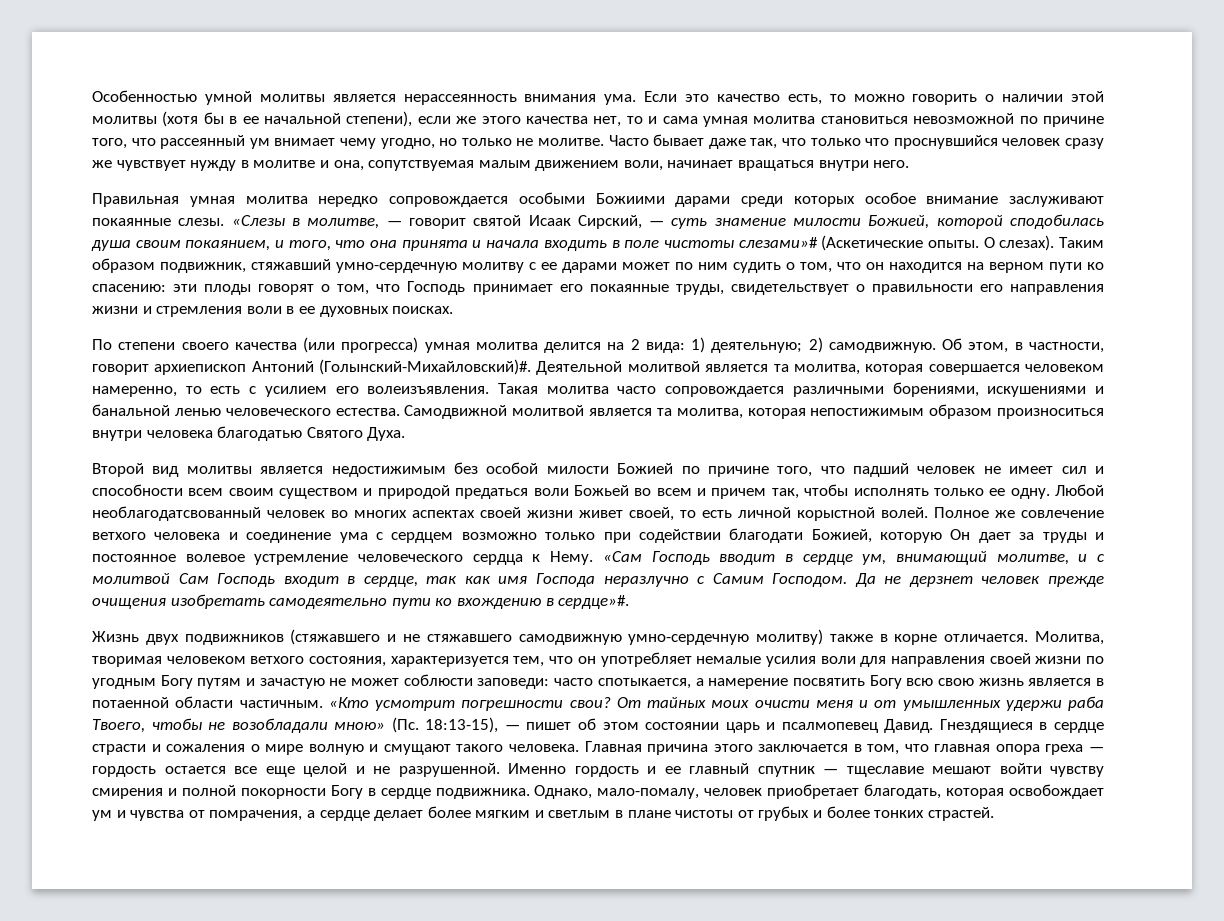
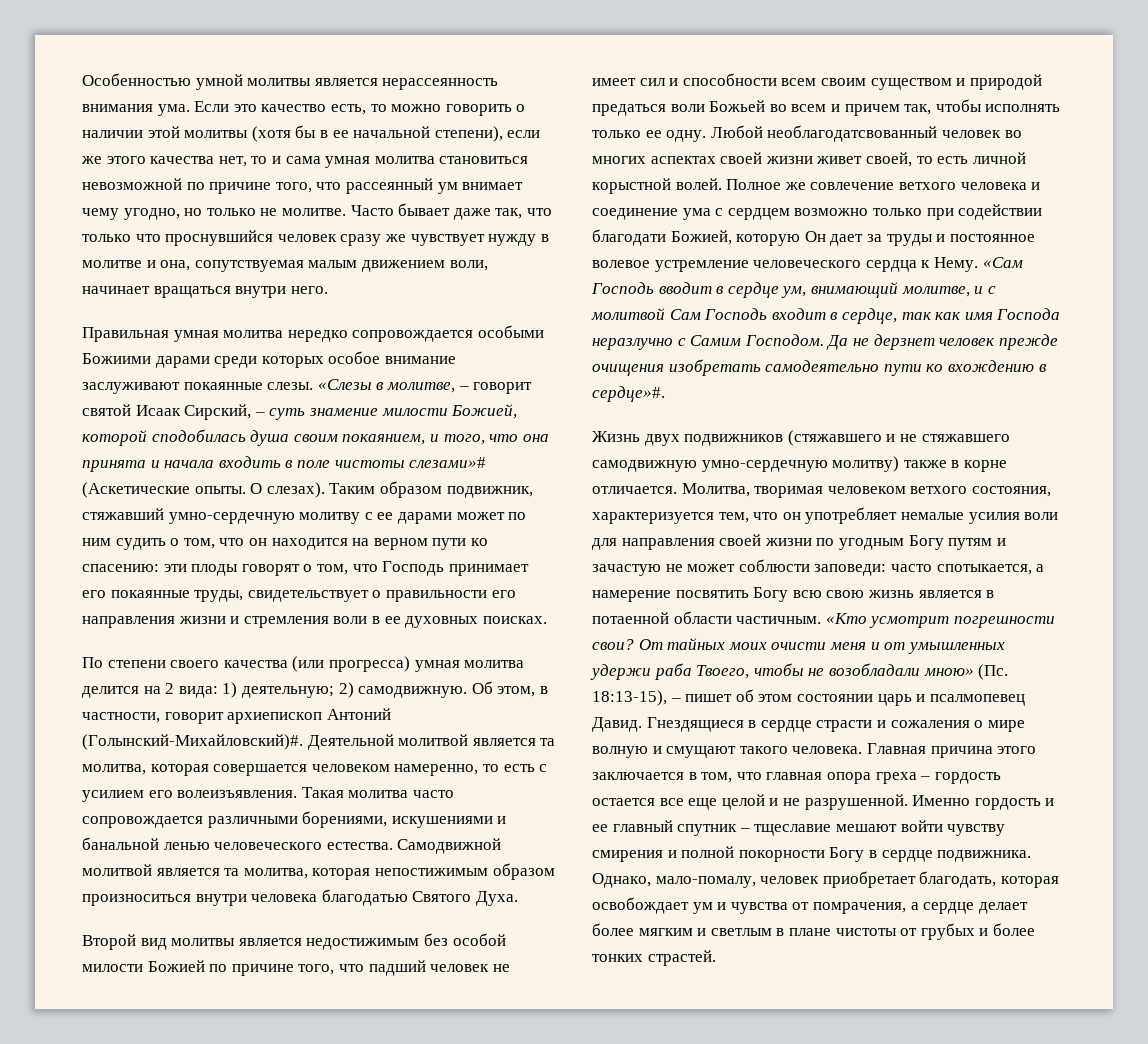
- «Слезы в молитве, — говорит святой Исаак Сирский, — суть знамение милости Божией, которой сподобилась душа своим покаянием, и того, что она принята и начала входить в поле чистоты слезами»# (Аскетические опыты.
+ «Слезы в молитве, – говорит святой Исаак Сирский, – суть знамение милости Божией, которой сподобилась душа своим покаянием, и того, что она принята и начала входить в поле чистоты слезами»# (Аскетические опыты.
- От тайных моих очисти меня и от умышленных удержи раба Твоего, чтобы не возобладали мною» (Пс. 18:13-15), — пишет об этом состоянии царь и псалмопевец Давид.
+ От тайных моих очисти меня и от умышленных удержи раба Твоего, чтобы не возобладали мною» (Пс. 18:13-15), – пишет об этом состоянии царь и псалмопевец Давид.
- Главная причина этого заключается в том, что главная опора греха — гордость остается все еще целой и не разрушенной.
+ Главная причина этого заключается в том, что главная опора греха – гордость остается все еще целой и не разрушенной.
- Именно гордость и ее главный спутник — тщеславие мешают войти чувству смирения и полной покорности Богу в сердце подвижника.
+ Именно гордость и ее главный спутник – тщеславие мешают войти чувству смирения и полной покорности Богу в сердце подвижника.

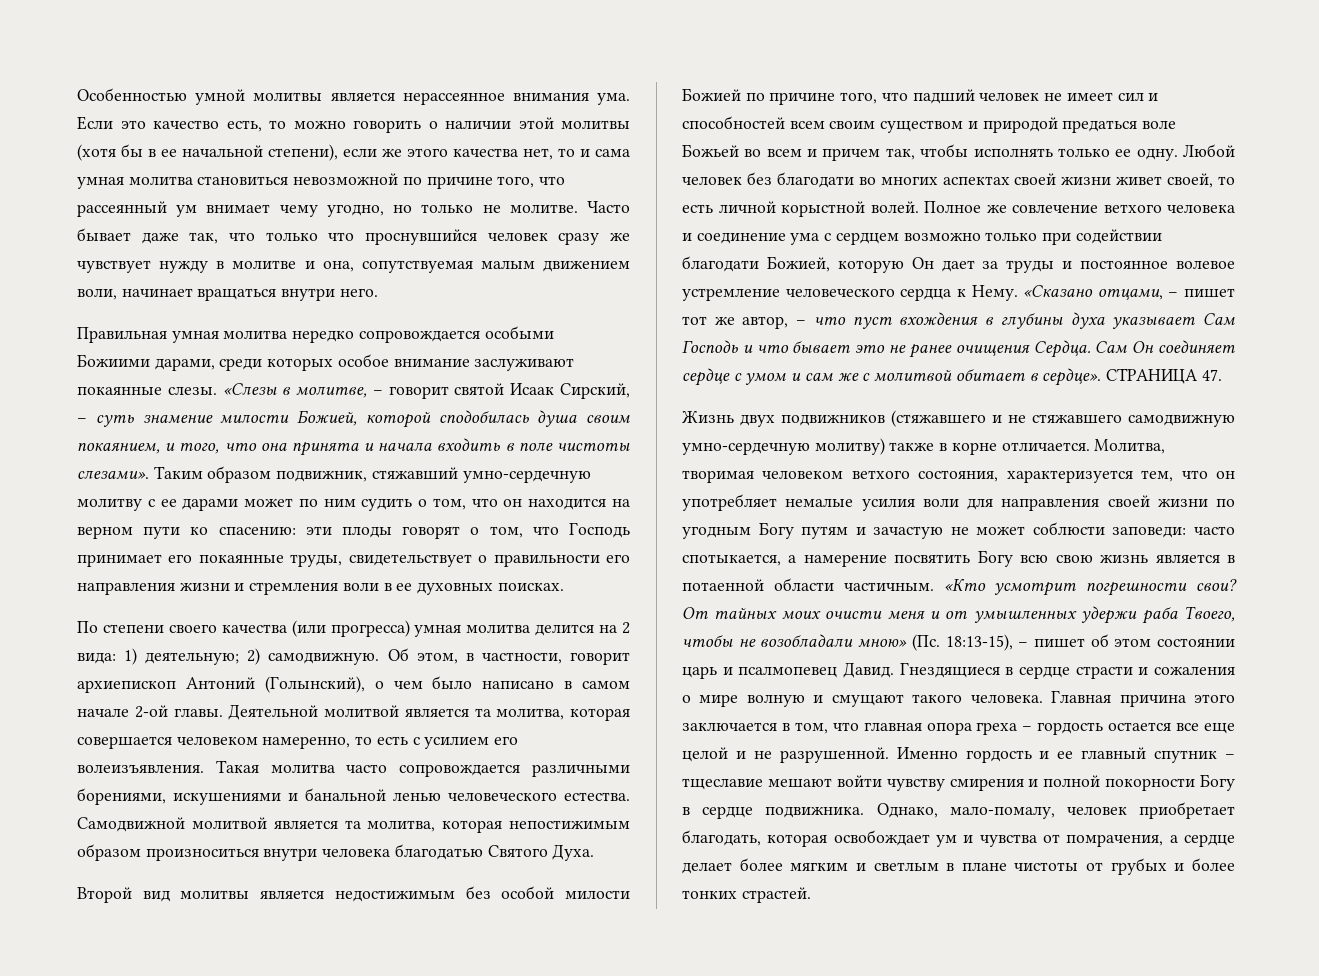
- Особенностью умной молитвы является нерассеянность внимания ума.
+ Особенностью умной молитвы является нерассеянное внимания ума.
- Правильная умная молитва нередко сопровождается особыми Божиими дарами среди которых особое внимание заслуживают покаянные слезы.
+ Правильная умная молитва нередко сопровождается особыми Божиими дарами, среди которых особое внимание заслуживают покаянные слезы.
- «Слезы в молитве, – говорит святой Исаак Сирский, – суть знамение милости Божией, которой сподобилась душа своим покаянием, и того, что она принята и начала входить в поле чистоты слезами»# (Аскетические опыты. О слезах).
+ «Слезы в молитве, – говорит святой Исаак Сирский, – суть знамение милости Божией, которой сподобилась душа своим покаянием, и того, что она принята и начала входить в поле чистоты слезами».
- Об этом, в частности, говорит архиепископ Антоний (Голынский-Михайловский)#.
+ Об этом, в частности, говорит архиепископ Антоний (Голынский), о чем было написано в самом начале 2-ой главы.
- Второй вид молитвы является недостижимым без особой милости Божией по причине того, что падший человек не имеет сил и способности всем своим существом и природой предаться воли Божьей во всем и причем так, чтобы исполнять только ее одну.
+ Второй вид молитвы является недостижимым без особой милости Божией по причине того, что падший человек не имеет сил и способностей всем своим существом и природой предаться воле Божьей во всем и причем так, чтобы исполнять только ее одну.
- Любой необлагодатсвованный человек во многих аспектах своей жизни живет своей, то есть личной корыстной волей.
+ Любой человек без благодати во многих аспектах своей жизни живет своей, то есть личной корыстной волей.
- «Сам Господь вводит в сердце ум, внимающий молитве, и с молитвой Сам Господь входит в сердце, так как имя Господа неразлучно с Самим Господом. Да не дерзнет человек прежде очищения изобретать самодеятельно пути ко вхождению в сердце»#.
+ «Сказано отцами, – пишет тот же автор, – что пуст вхождения в глубины духа указывает Сам Господь и что бывает это не ранее очищения Сердца. Сам Он соединяет сердце с умом и сам же с молитвой обитает в сердце». СТРАНИЦА 47.

